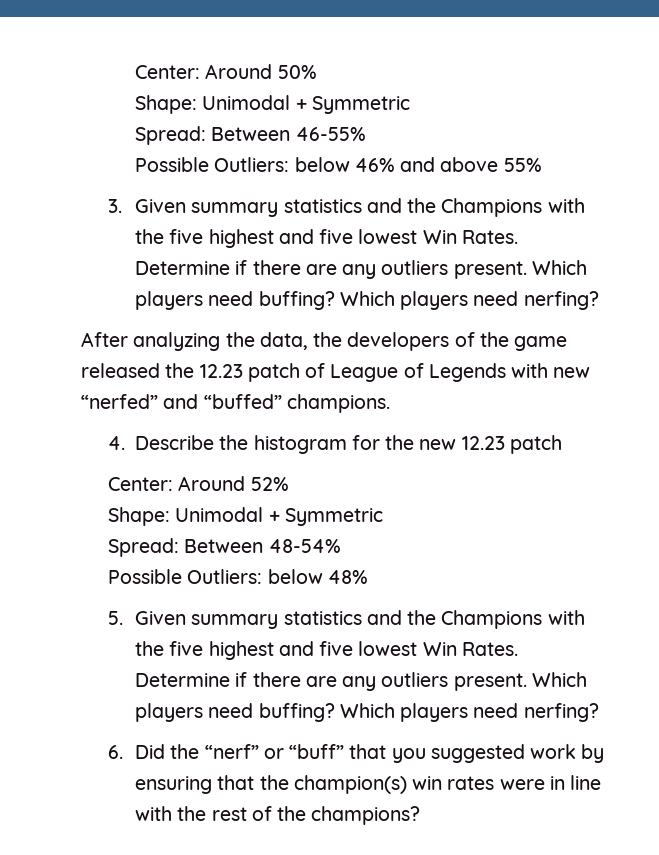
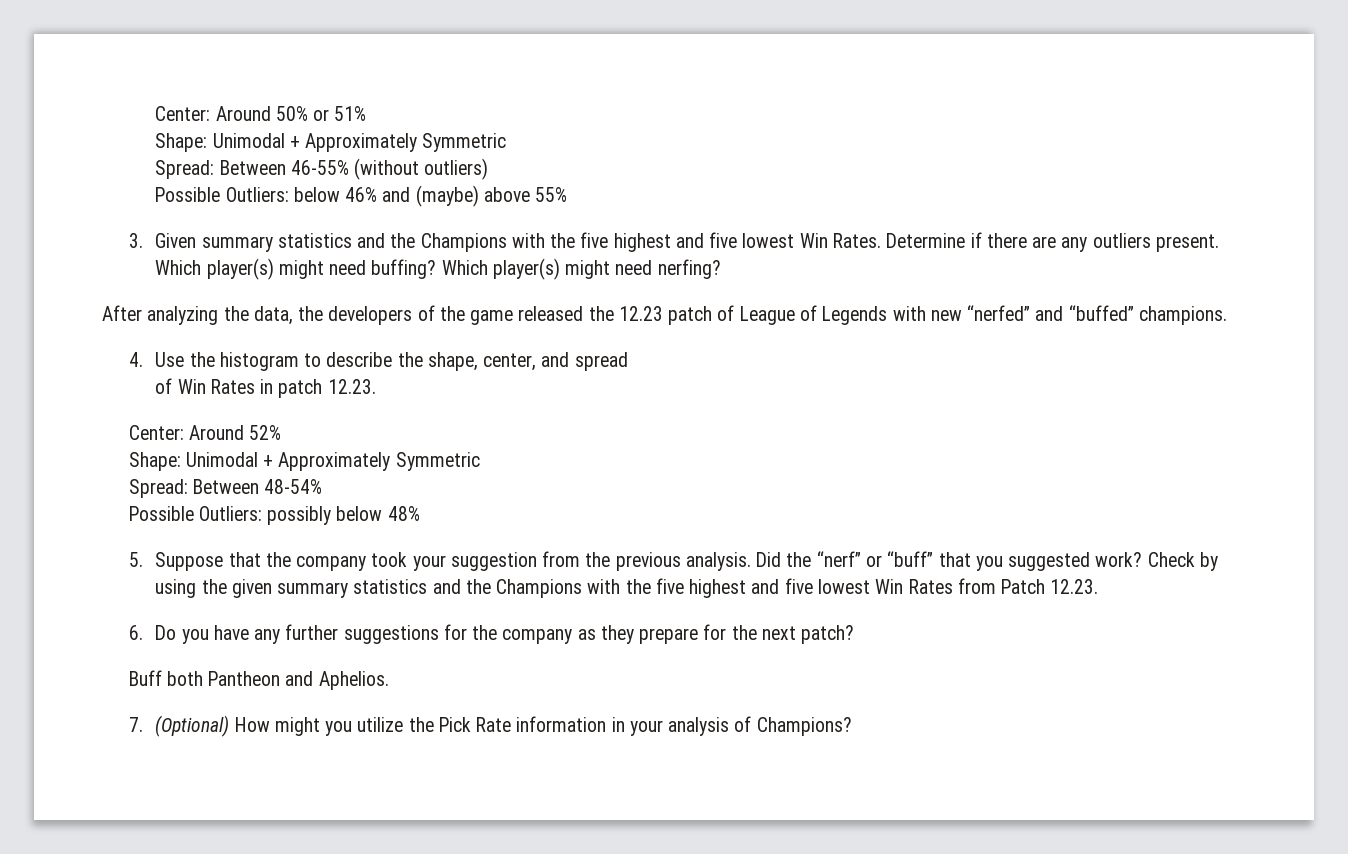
- Center: Around 50%
- Shape: Unimodal + Symmetric
+ Center: Around 50% or 51%
+ Shape: Unimodal + Approximately Symmetric
- Spread: Between 46-55%
+ Spread: Between 46-55% (without outliers)
- Possible Outliers: below 46% and above 55%
+ Possible Outliers: below 46% and (maybe) above 55%
- 3. Given summary statistics and the Champions with the five highest and five lowest Win Rates. Determine if there are any outliers present. Which players need buffing? Which players need nerfing?
+ 3. Given summary statistics and the Champions with the five highest and five lowest Win Rates. Determine if there are any outliers present. Which player(s) might need buffing? Which player(s) might need nerfing?
- 4. Describe the histogram for the new 12.23 patch
+ 4. Use the histogram to describe the shape, center, and spread
+ of Win Rates in patch 12.23.
  Center: Around 52%
- Shape: Unimodal + Symmetric
+ Shape: Unimodal + Approximately Symmetric
- Possible Outliers: below 48%
+ Possible Outliers: possibly below 48%
- 5. Given summary statistics and the Champions with the five highest and five lowest Win Rates. Determine if there are any outliers present. Which players need buffing? Which players need nerfing?
- 6. Did the “nerf” or “buff” that you suggested work by ensuring that the champion(s) win rates were in line with the rest of the champions?
+ 5. Suppose that the company took your suggestion from the previous analysis. Did the “nerf” or “buff” that you suggested work? Check by using the given summary statistics and the Champions with the five highest and five lowest Win Rates from Patch 12.23.
+ 6. Do you have any further suggestions for the company as they prepare for the next patch?
+ Buff both Pantheon and Aphelios.
+ 7. (Optional) How might you utilize the Pick Rate information in your analysis of Champions?

